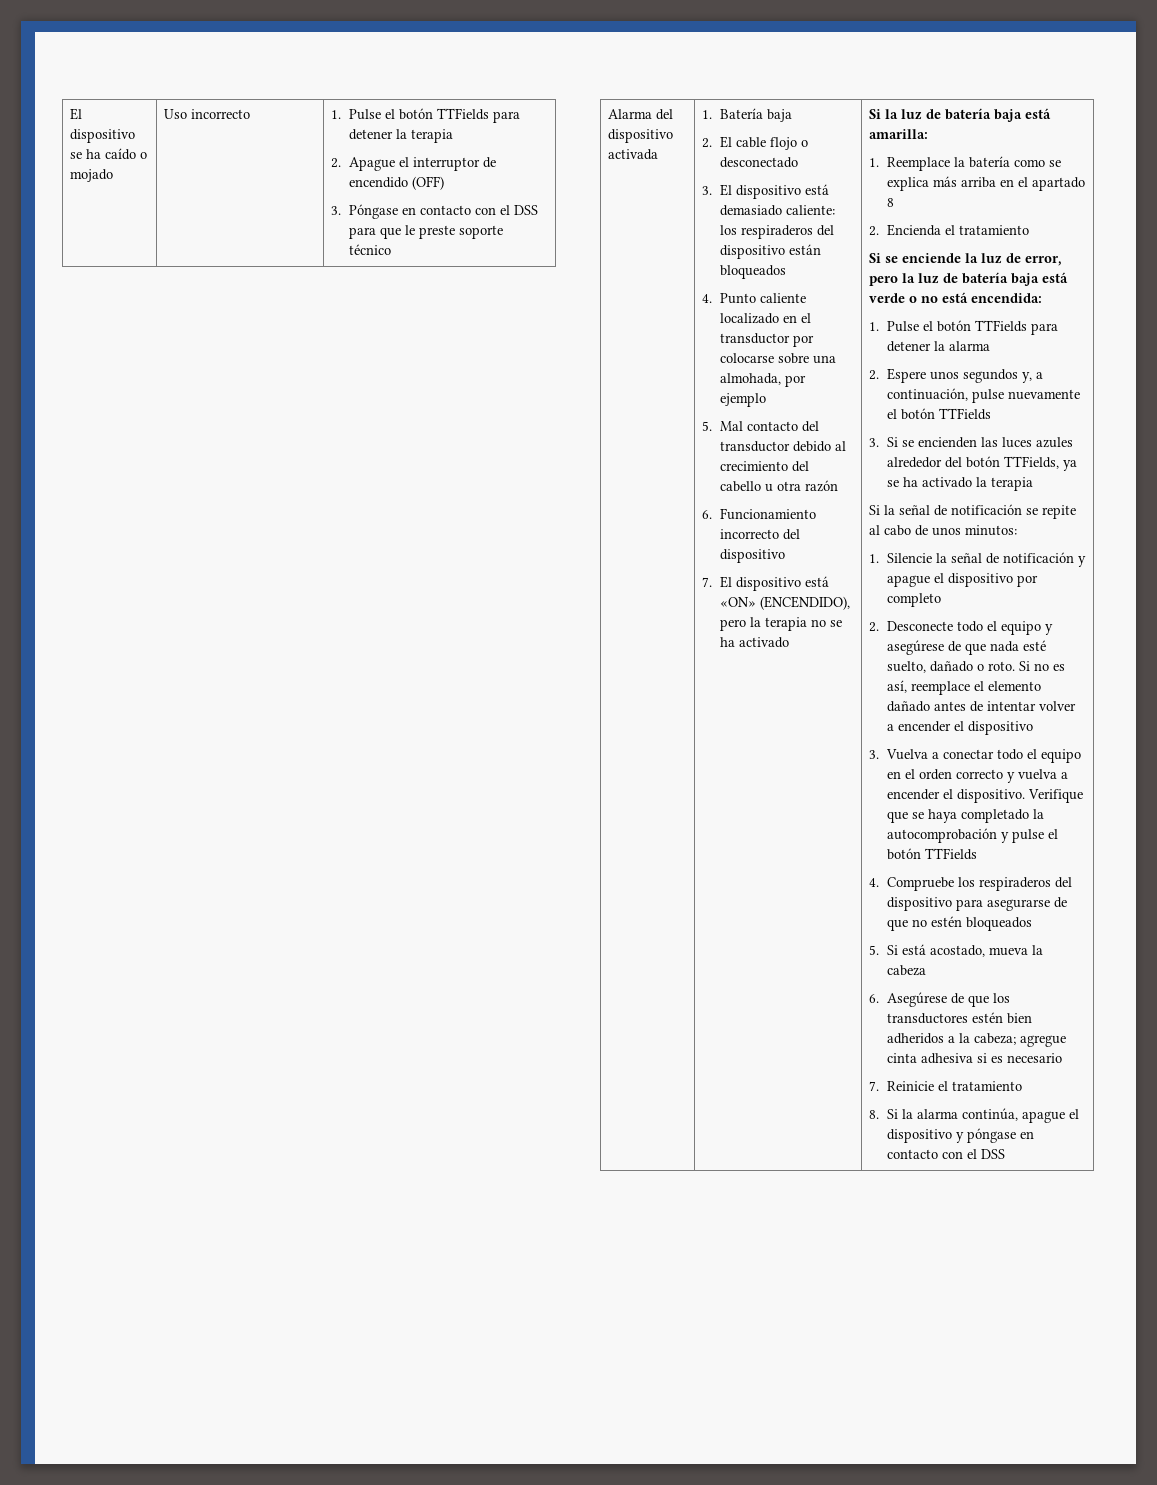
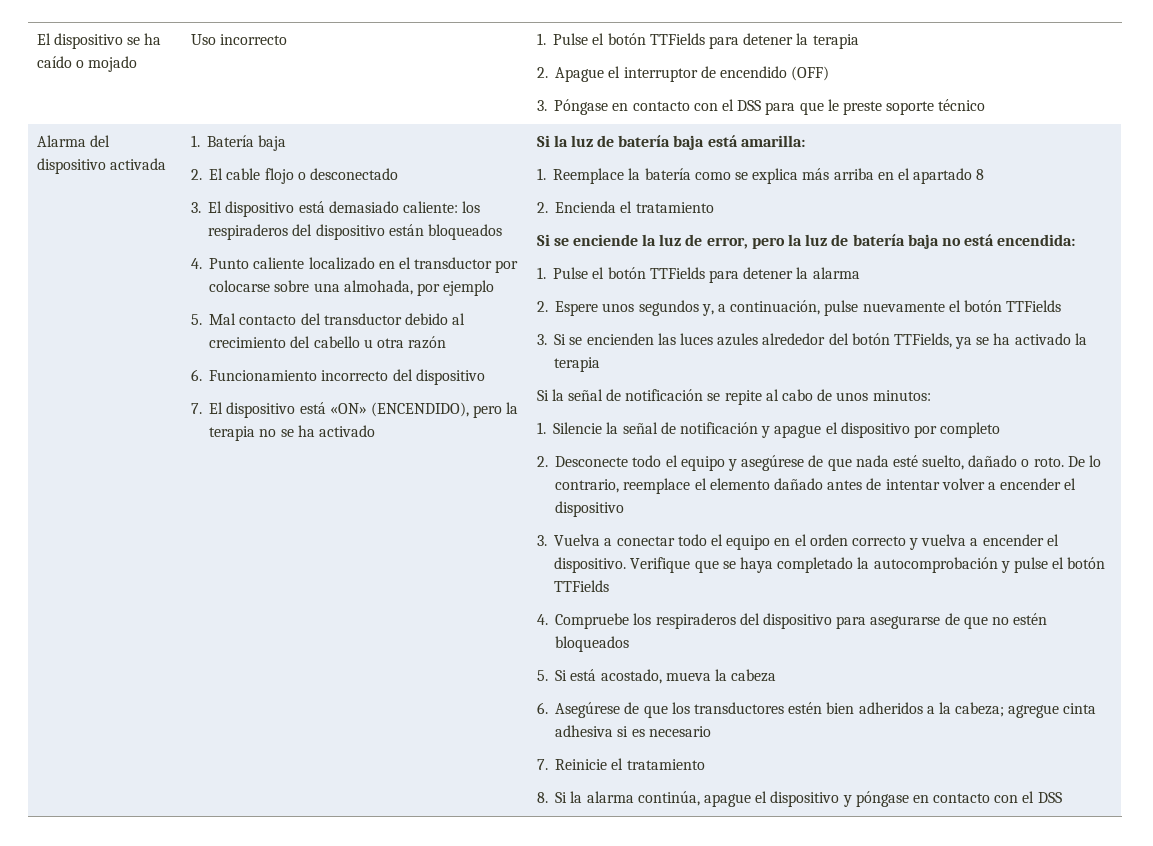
- Si se enciende la luz de error, pero la luz de batería baja está verde o no está encendida:
+ Si se enciende la luz de error, pero la luz de batería baja no está encendida:
- Si no es así, reemplace el elemento dañado antes de intentar volver a encender el dispositivo
+ De lo contrario, reemplace el elemento dañado antes de intentar volver a encender el dispositivo

